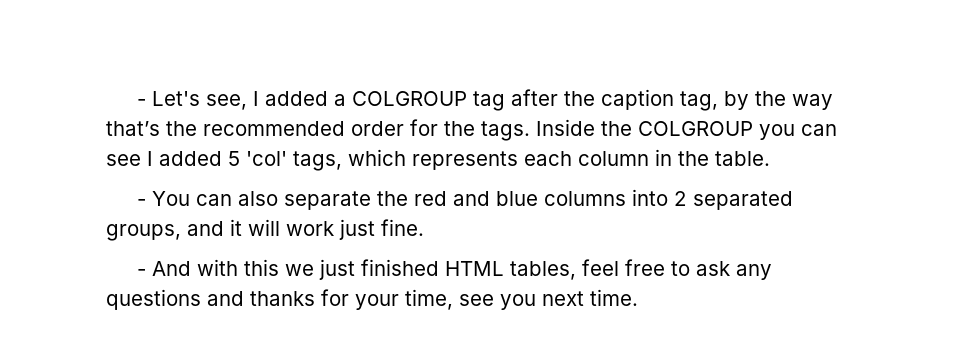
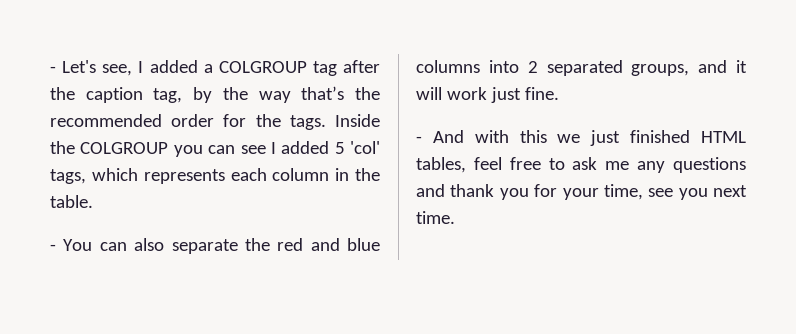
- - And with this we just finished HTML tables, feel free to ask any questions and thanks for your time, see you next time.
+ - And with this we just finished HTML tables, feel free to ask me any questions and thank you for your time, see you next time.

